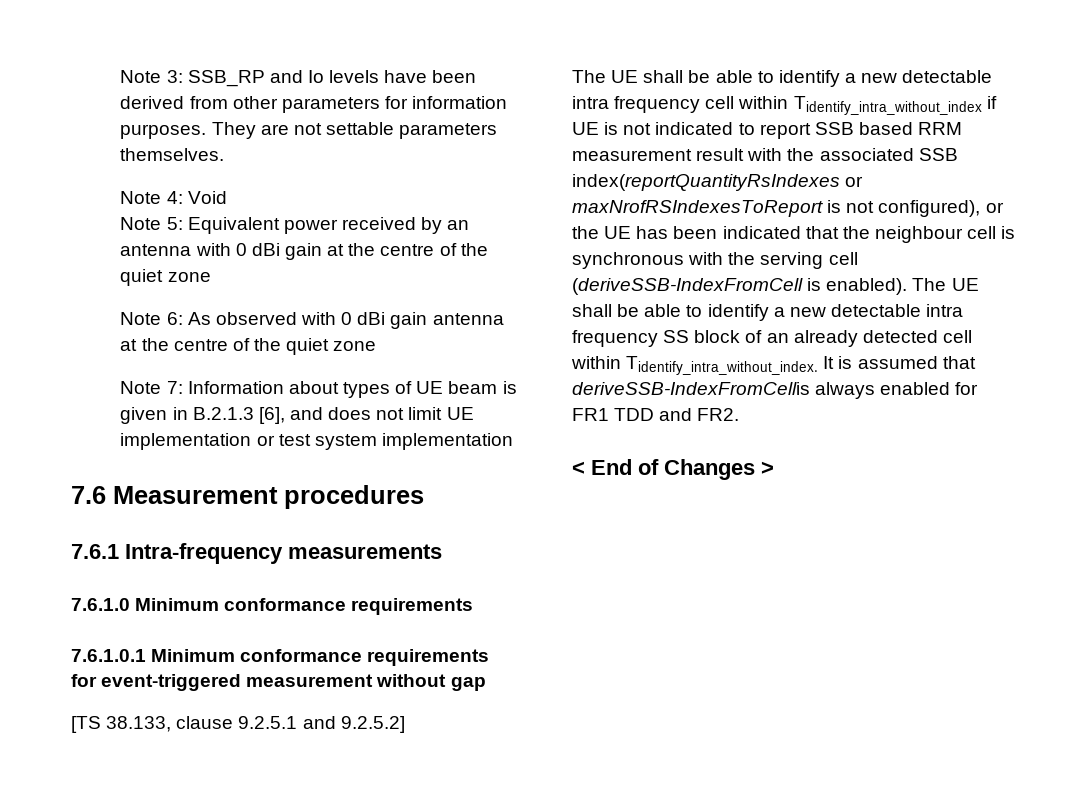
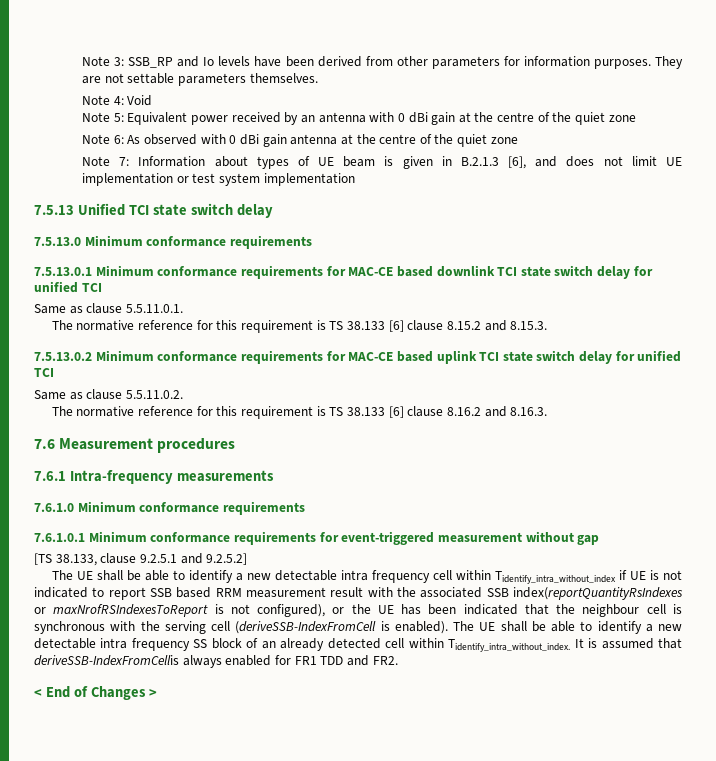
+ 7.5.13 Unified TCI state switch delay
+ 7.5.13.0 Minimum conformance requirements
+ 7.5.13.0.1 Minimum conformance requirements for MAC-CE based downlink TCI state switch delay for unified TCI
+ Same as clause 5.5.11.0.1.
+ The normative reference for this requirement is TS 38.133 [6] clause 8.15.2 and 8.15.3.
+ 7.5.13.0.2 Minimum conformance requirements for MAC-CE based uplink TCI state switch delay for unified TCI
+ Same as clause 5.5.11.0.2.
+ The normative reference for this requirement is TS 38.133 [6] clause 8.16.2 and 8.16.3.

